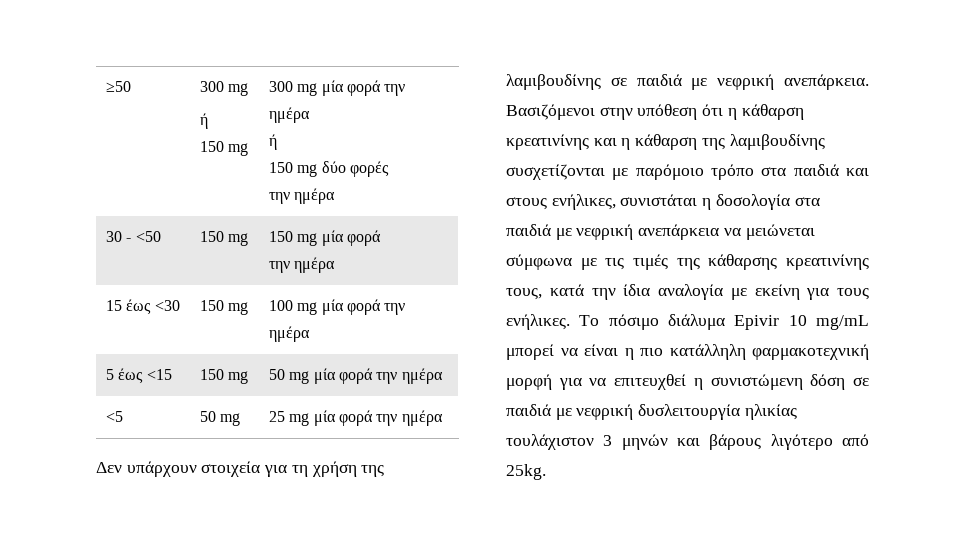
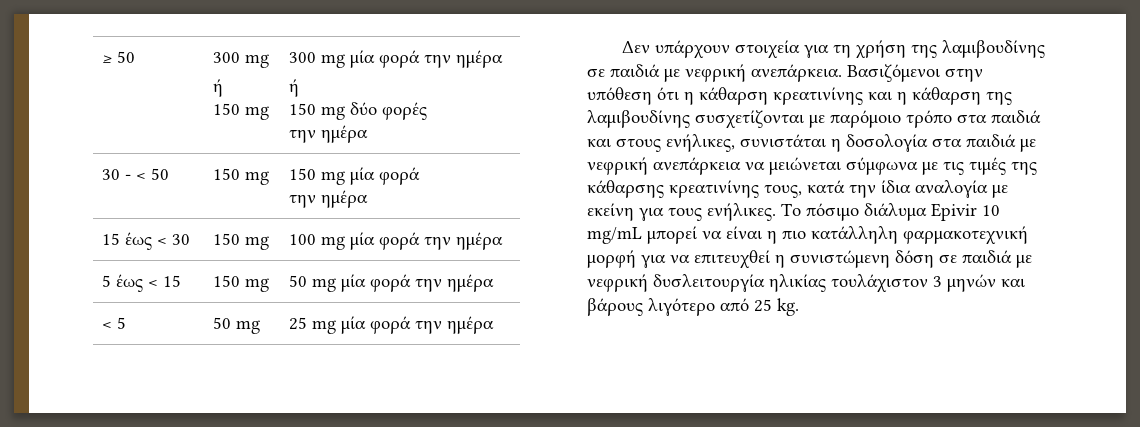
- ≥50 | 300 mg
+ ≥ 50 | 300 mg
- 30 - <50 | 150 mg | 150 mg μία φορά
+ 30 - < 50 | 150 mg | 150 mg μία φορά
- 15 έως <30 | 150 mg | 100 mg μία φορά την ημέρα
+ 15 έως < 30 | 150 mg | 100 mg μία φορά την ημέρα
- 5 έως <15 | 150 mg | 50 mg μία φορά την ημέρα
+ 5 έως < 15 | 150 mg | 50 mg μία φορά την ημέρα
- <5 | 50 mg | 25 mg μία φορά την ημέρα
+ < 5 | 50 mg | 25 mg μία φορά την ημέρα
- Το πόσιμο διάλυμα Epivir 10 mg/mL μπορεί να είναι η πιο κατάλληλη φαρμακοτεχνική μορφή για να επιτευχθεί η συνιστώμενη δόση σε παιδιά με νεφρική δυσλειτουργία ηλικίας τουλάχιστον 3 μηνών και βάρους λιγότερο από 25kg.
+ Το πόσιμο διάλυμα Epivir 10 mg/mL μπορεί να είναι η πιο κατάλληλη φαρμακοτεχνική μορφή για να επιτευχθεί η συνιστώμενη δόση σε παιδιά με νεφρική δυσλειτουργία ηλικίας τουλάχιστον 3 μηνών και βάρους λιγότερο από 25 kg.

